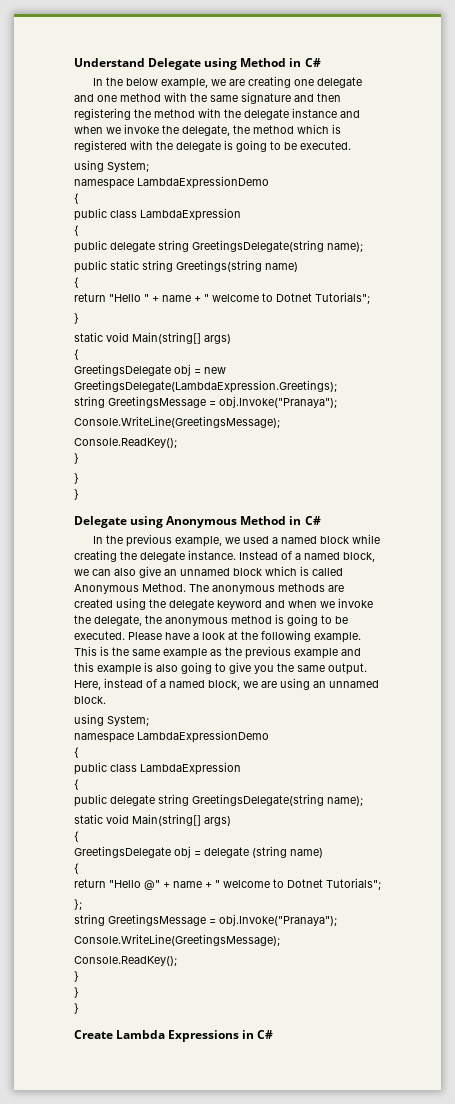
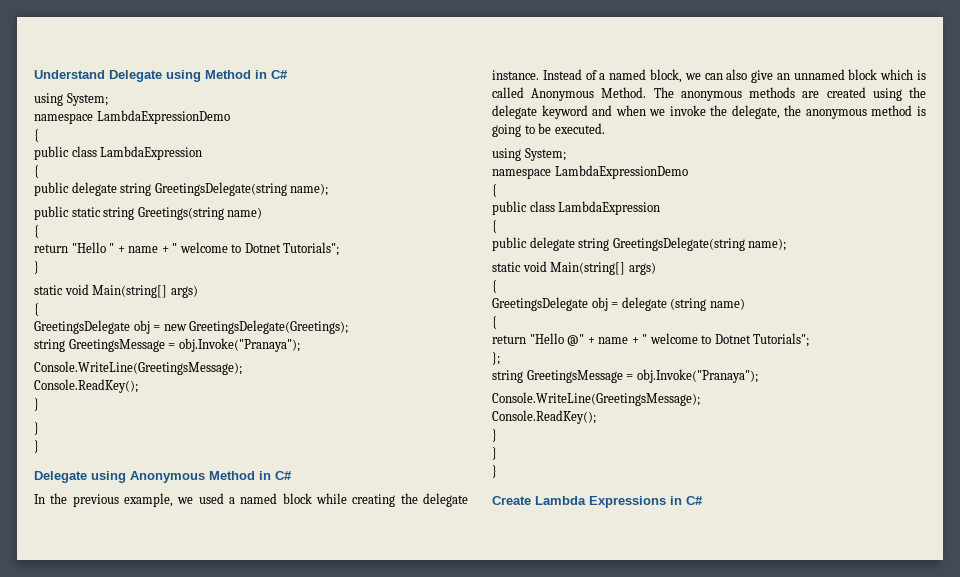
- In the below example, we are creating one delegate and one method with the same signature and then registering the method with the delegate instance and when we invoke the delegate, the method which is registered with the delegate is going to be executed.
- GreetingsDelegate obj = new GreetingsDelegate(LambdaExpression.Greetings);
+ GreetingsDelegate obj = new GreetingsDelegate(Greetings);
- Please have a look at the following example. This is the same example as the previous example and this example is also going to give you the same output. Here, instead of a named block, we are using an unnamed block.

